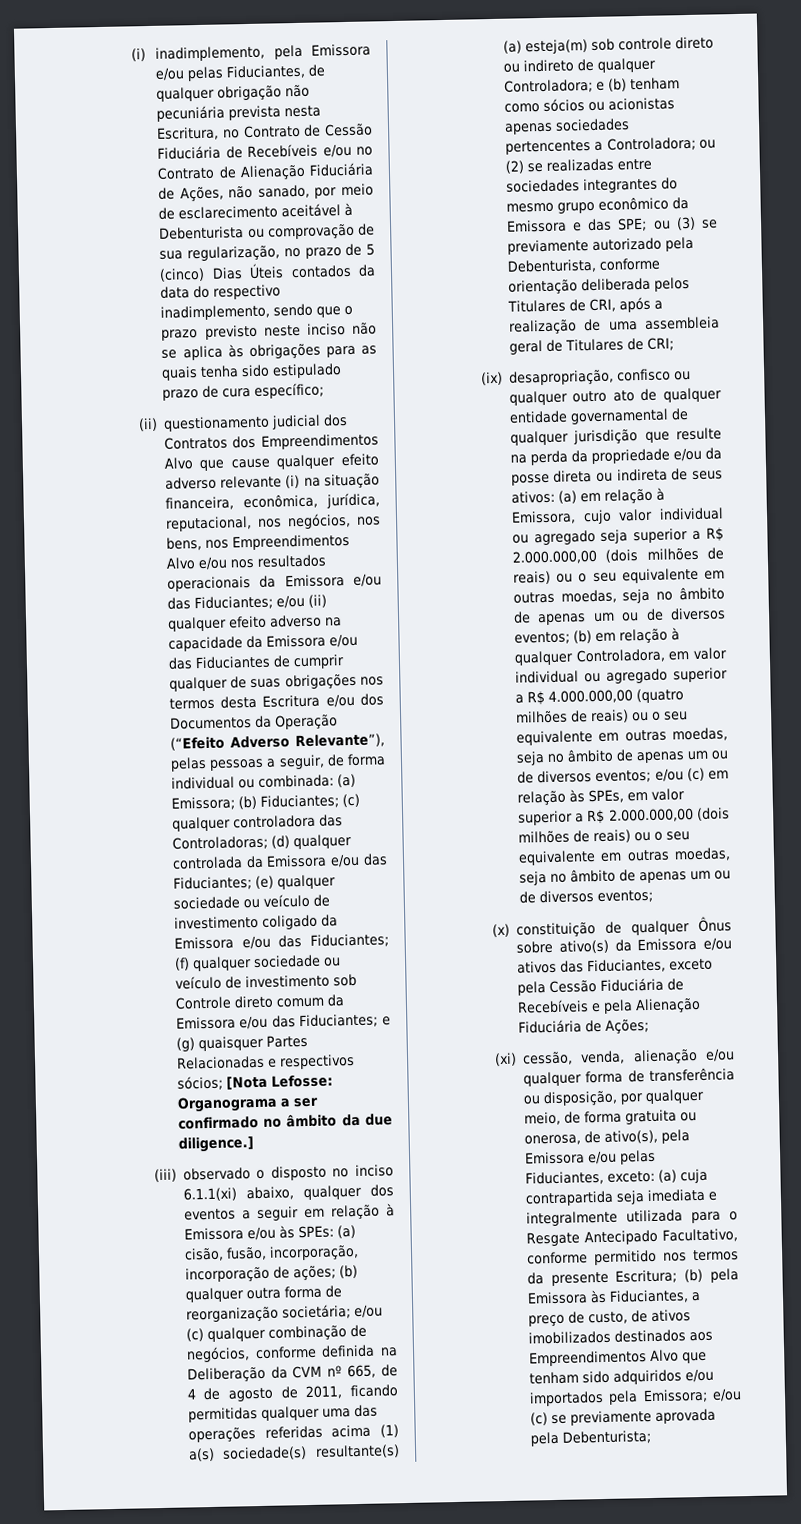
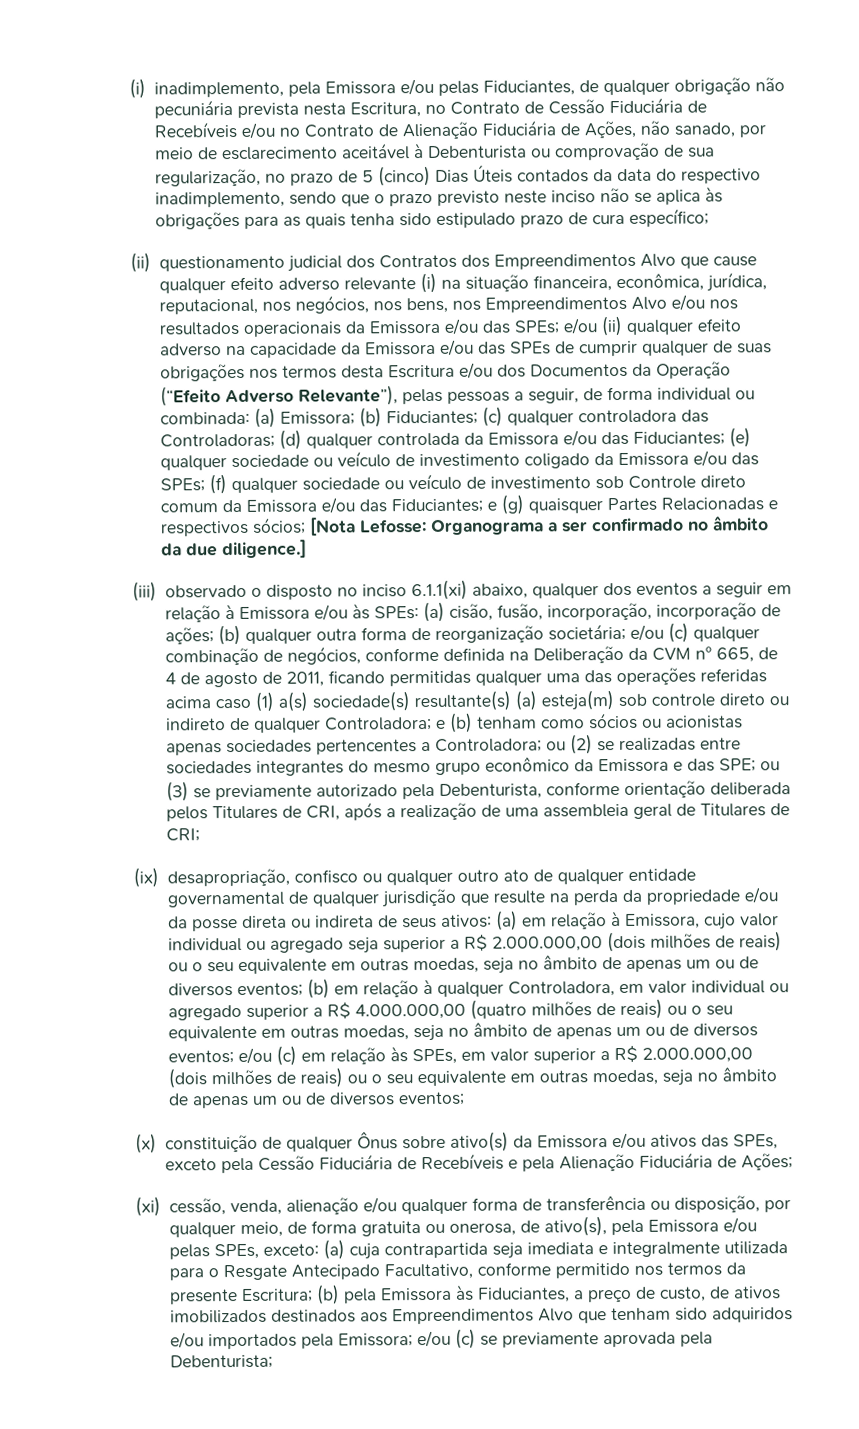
- (ii) questionamento judicial dos Contratos dos Empreendimentos Alvo que cause qualquer efeito adverso relevante (i) na situação financeira, econômica, jurídica, reputacional, nos negócios, nos bens, nos Empreendimentos Alvo e/ou nos resultados operacionais da Emissora e/ou das Fiduciantes;
+ (ii) questionamento judicial dos Contratos dos Empreendimentos Alvo que cause qualquer efeito adverso relevante (i) na situação financeira, econômica, jurídica, reputacional, nos negócios, nos bens, nos Empreendimentos Alvo e/ou nos resultados operacionais da Emissora e/ou das SPEs;
- e/ou (ii) qualquer efeito adverso na capacidade da Emissora e/ou das Fiduciantes de cumprir qualquer de suas obrigações nos termos desta Escritura e/ou dos Documentos da Operação (“Efeito Adverso Relevante”), pelas pessoas a seguir, de forma individual ou combinada:
+ e/ou (ii) qualquer efeito adverso na capacidade da Emissora e/ou das SPEs de cumprir qualquer de suas obrigações nos termos desta Escritura e/ou dos Documentos da Operação (“Efeito Adverso Relevante”), pelas pessoas a seguir, de forma individual ou combinada:
- (e) qualquer sociedade ou veículo de investimento coligado da Emissora e/ou das Fiduciantes;
+ (e) qualquer sociedade ou veículo de investimento coligado da Emissora e/ou das SPEs;
- e/ou (c) qualquer combinação de negócios, conforme definida na Deliberação da CVM nº 665, de 4 de agosto de 2011, ficando permitidas qualquer uma das operações referidas acima (1) a(s) sociedade(s) resultante(s) (a) esteja(m) sob controle direto ou indireto de qualquer Controladora;
+ e/ou (c) qualquer combinação de negócios, conforme definida na Deliberação da CVM nº 665, de 4 de agosto de 2011, ficando permitidas qualquer uma das operações referidas acima caso (1) a(s) sociedade(s) resultante(s) (a) esteja(m) sob controle direto ou indireto de qualquer Controladora;
- (x) constituição de qualquer Ônus sobre ativo(s) da Emissora e/ou ativos das Fiduciantes, exceto pela Cessão Fiduciária de Recebíveis e pela Alienação Fiduciária de Ações;
+ (x) constituição de qualquer Ônus sobre ativo(s) da Emissora e/ou ativos das SPEs, exceto pela Cessão Fiduciária de Recebíveis e pela Alienação Fiduciária de Ações;
- (xi) cessão, venda, alienação e/ou qualquer forma de transferência ou disposição, por qualquer meio, de forma gratuita ou onerosa, de ativo(s), pela Emissora e/ou pelas Fiduciantes, exceto:
+ (xi) cessão, venda, alienação e/ou qualquer forma de transferência ou disposição, por qualquer meio, de forma gratuita ou onerosa, de ativo(s), pela Emissora e/ou pelas SPEs, exceto:

